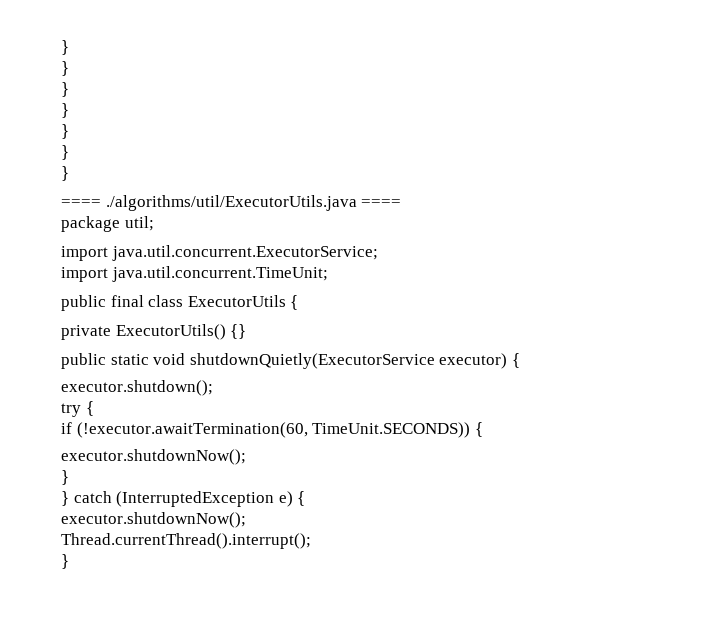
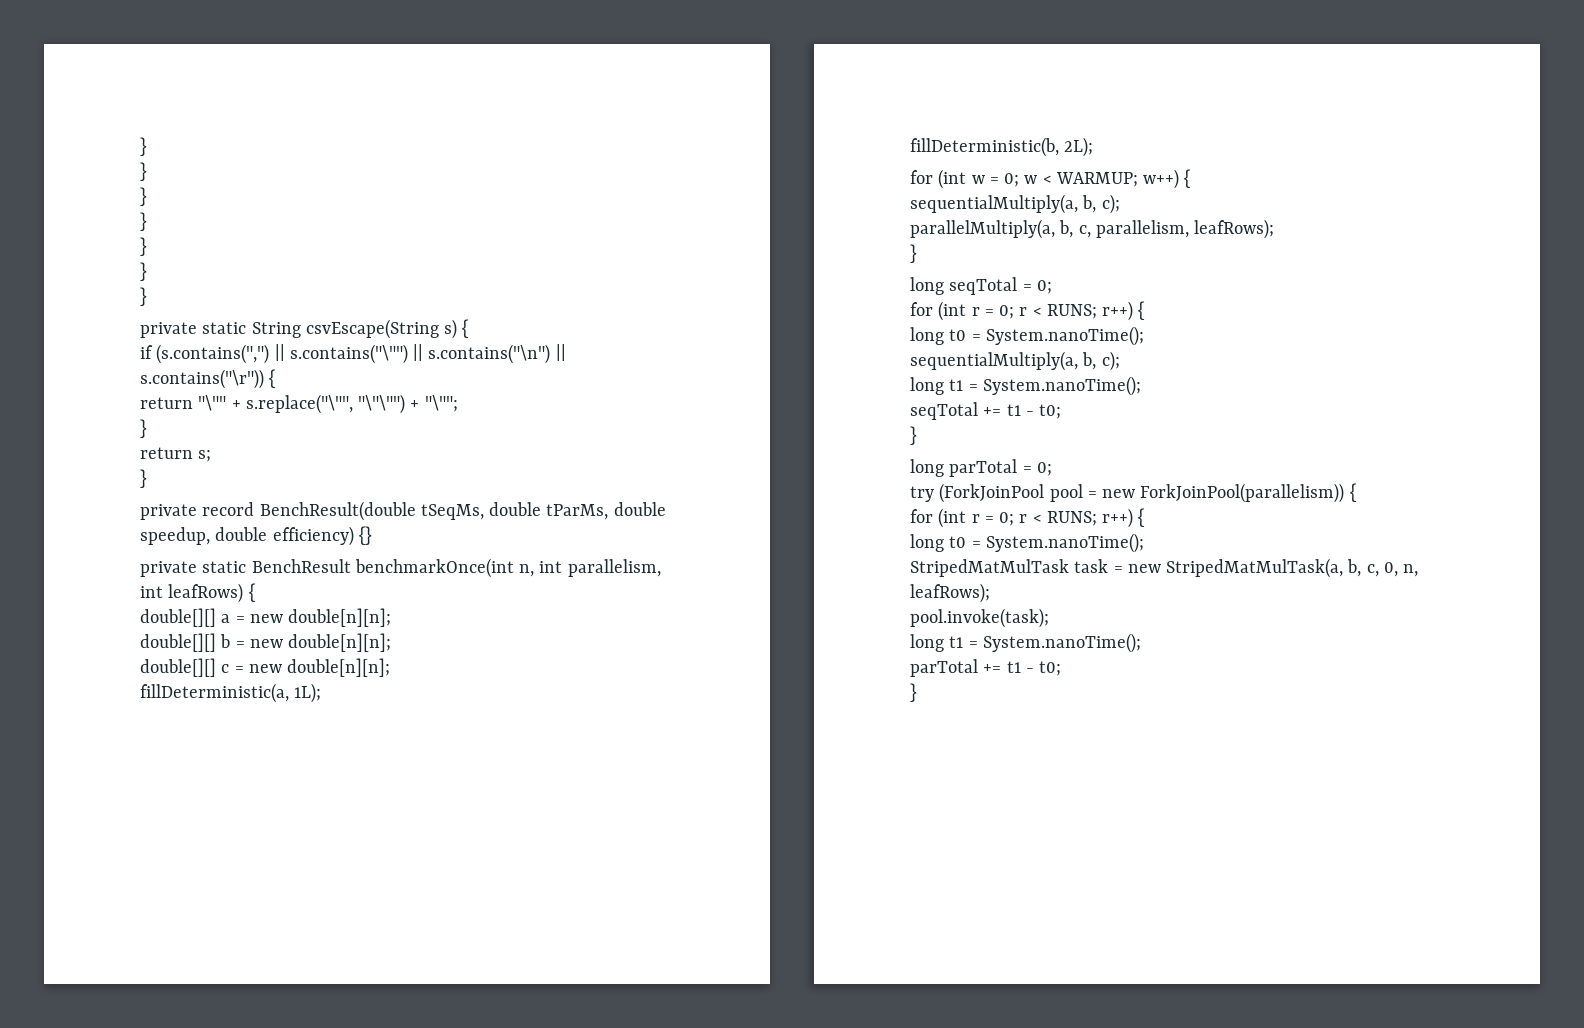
- ==== ./algorithms/util/ExecutorUtils.java ====
- package util;
- import java.util.concurrent.ExecutorService;
- import java.util.concurrent.TimeUnit;
- public final class ExecutorUtils {
- private ExecutorUtils() {}
- public static void shutdownQuietly(ExecutorService executor) {
- executor.shutdown();
- try {
- if (!executor.awaitTermination(60, TimeUnit.SECONDS)) {
- executor.shutdownNow();
+ private static String csvEscape(String s) {
+ if (s.contains(",") || s.contains("\"") || s.contains("\n") || s.contains("\r")) {
+ return "\"" + s.replace("\"", "\"\"") + "\"";
  }
- } catch (InterruptedException e) {
- executor.shutdownNow();
- Thread.currentThread().interrupt();
+ return s;
+ }
+ private record BenchResult(double tSeqMs, double tParMs, double speedup, double efficiency) {}
+ private static BenchResult benchmarkOnce(int n, int parallelism, int leafRows) {
+ double[][] a = new double[n][n];
+ double[][] b = new double[n][n];
+ double[][] c = new double[n][n];
+ fillDeterministic(a, 1L);
+ fillDeterministic(b, 2L);
+ for (int w = 0; w < WARMUP; w++) {
+ sequentialMultiply(a, b, c);
+ parallelMultiply(a, b, c, parallelism, leafRows);
+ }
+ long seqTotal = 0;
+ for (int r = 0; r < RUNS; r++) {
+ long t0 = System.nanoTime();
+ sequentialMultiply(a, b, c);
+ long t1 = System.nanoTime();
+ seqTotal += t1 - t0;
+ }
+ long parTotal = 0;
+ try (ForkJoinPool pool = new ForkJoinPool(parallelism)) {
+ for (int r = 0; r < RUNS; r++) {
+ long t0 = System.nanoTime();
+ StripedMatMulTask task = new StripedMatMulTask(a, b, c, 0, n, leafRows);
+ pool.invoke(task);
+ long t1 = System.nanoTime();
+ parTotal += t1 - t0;

